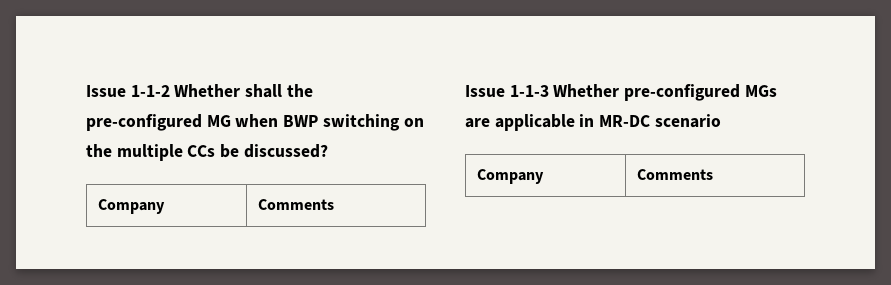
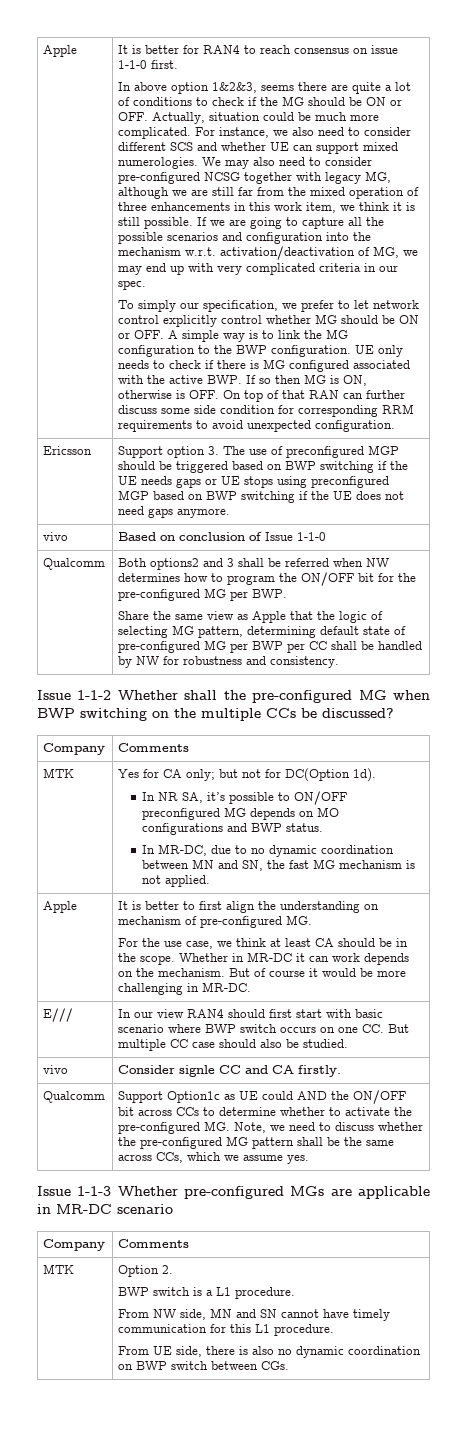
+ Apple | It is better for RAN4 to reach consensus on issue 1-1-0 first.
+ In above option 1&2&3, seems there are quite a lot of conditions to check if the MG should be ON or OFF. Actually, situation could be much more complicated. For instance, we also need to consider different SCS and whether UE can support mixed numerologies. We may also need to consider pre-configured NCSG together with legacy MG, although we are still far from the mixed operation of three enhancements in this work item, we think it is still possible. If we are going to capture all the possible scenarios and configuration into the mechanism w.r.t. activation/deactivation of MG, we may end up with very complicated criteria in our spec.
+ To simply our specification, we prefer to let network control explicitly control whether MG should be ON or OFF. A simple way is to link the MG configuration to the BWP configuration. UE only needs to check if there is MG configured associated with the active BWP. If so then MG is ON, otherwise is OFF. On top of that RAN can further discuss some side condition for corresponding RRM requirements to avoid unexpected configuration.
+ Ericsson | Support option 3. The use of preconfigured MGP should be triggered based on BWP switching if the UE needs gaps or UE stops using preconfigured MGP based on BWP switching if the UE does not need gaps anymore.
+ vivo | Based on conclusion of Issue 1-1-0
+ Qualcomm | Both options2 and 3 shall be referred when NW determines how to program the ON/OFF bit for the pre-configured MG per BWP.
+ Share the same view as Apple that the logic of selecting MG pattern, determining default state of pre-configured MG per BWP per CC shall be handled by NW for robustness and consistency.
+ MTK | Yes for CA only; but not for DC(Option 1d).
+ In NR SA, it’s possible to ON/OFF preconfigured MG depends on MO configurations and BWP status.
+ In MR-DC, due to no dynamic coordination between MN and SN, the fast MG mechanism is not applied.
+ Apple | It is better to first align the understanding on mechanism of pre-configured MG.
+ For the use case, we think at least CA should be in the scope. Whether in MR-DC it can work depends on the mechanism. But of course it would be more challenging in MR-DC.
+ E/// | In our view RAN4 should first start with basic scenario where BWP switch occurs on one CC. But multiple CC case should also be studied.
+ vivo | Consider signle CC and CA firstly.
+ Qualcomm | Support Option1c as UE could AND the ON/OFF bit across CCs to determine whether to activate the pre-configured MG. Note, we need to discuss whether the pre-configured MG pattern shall be the same across CCs, which we assume yes.
+ MTK | Option 2.
+ BWP switch is a L1 procedure.
+ From NW side, MN and SN cannot have timely communication for this L1 procedure.
+ From UE side, there is also no dynamic coordination on BWP switch between CGs.

